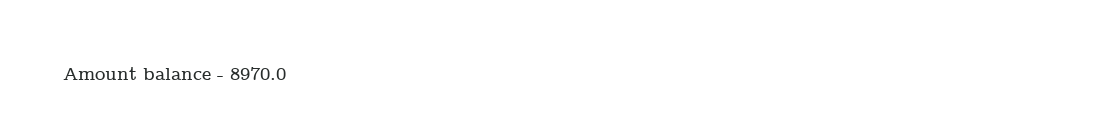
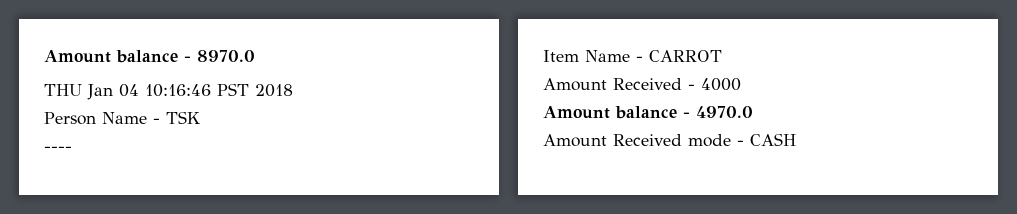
+ THU Jan 04 10:16:46 PST 2018
+ Person Name - TSK
+ ----
+ Item Name - CARROT
+ Amount Received - 4000
+ Amount balance - 4970.0
+ Amount Received mode - CASH

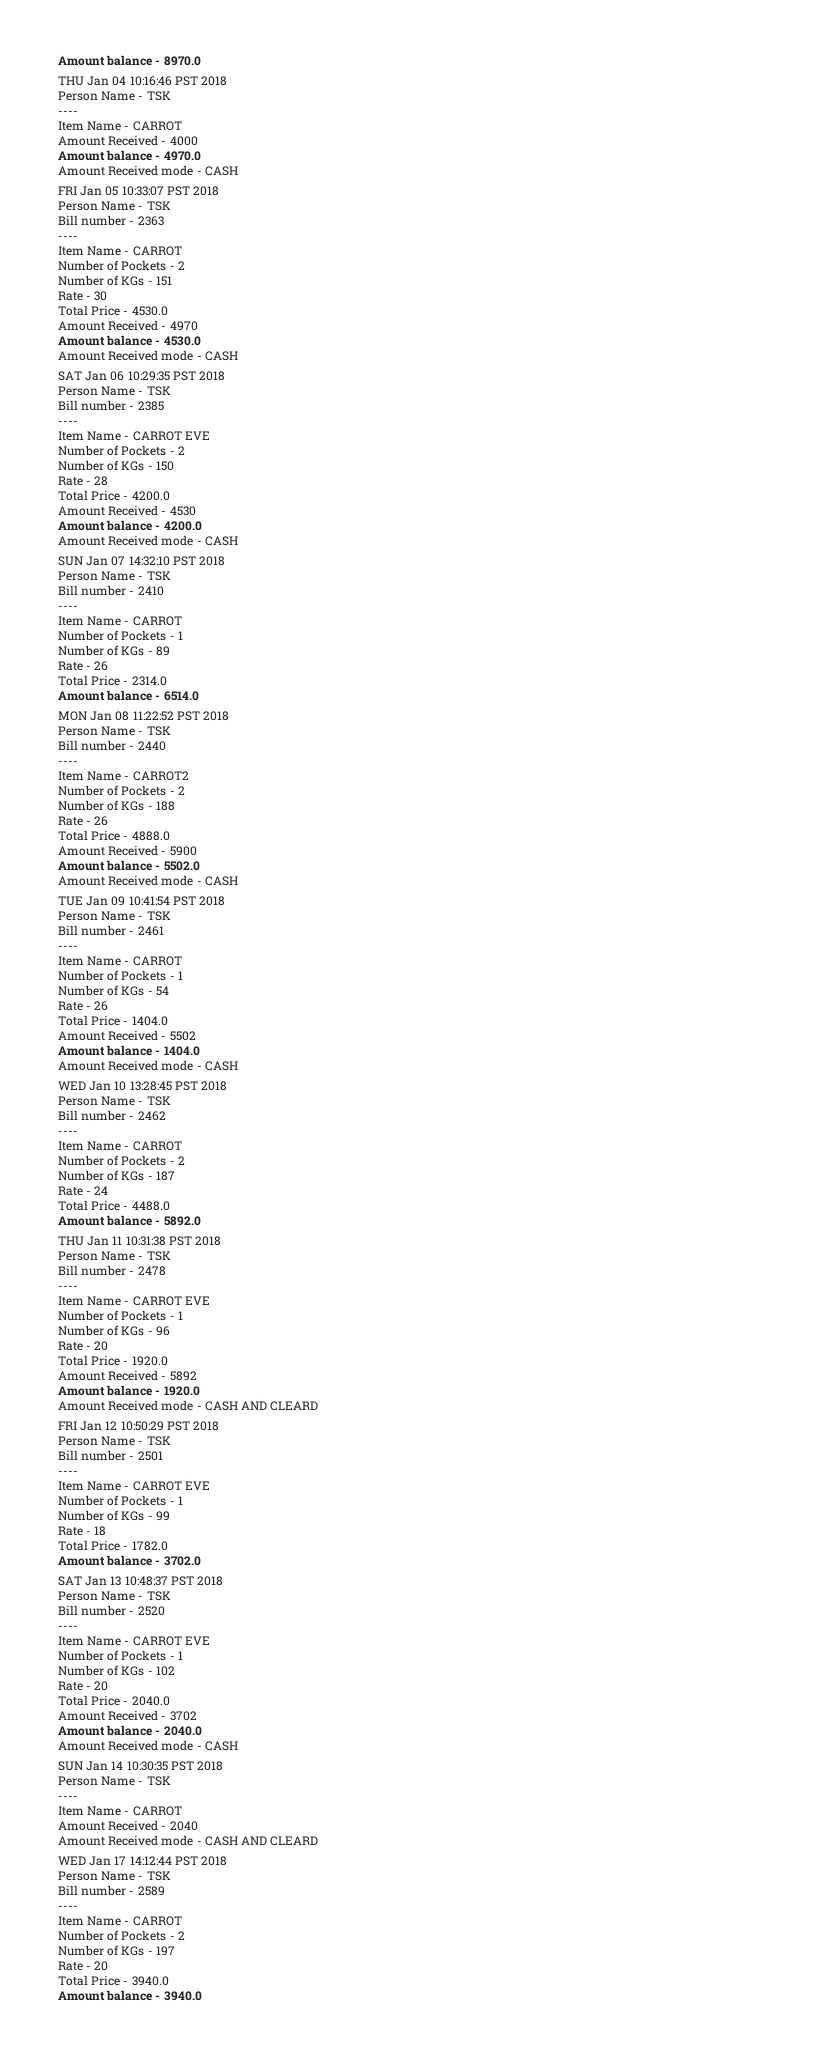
+ FRI Jan 05 10:33:07 PST 2018
+ Person Name - TSK
+ Bill number - 2363
+ ----
+ Item Name - CARROT
+ Number of Pockets - 2
+ Number of KGs - 151
+ Rate - 30
+ Total Price - 4530.0
+ Amount Received - 4970
+ Amount balance - 4530.0
+ Amount Received mode - CASH
+ SAT Jan 06 10:29:35 PST 2018
+ Person Name - TSK
+ Bill number - 2385
+ ----
+ Item Name - CARROT EVE
+ Number of Pockets - 2
+ Number of KGs - 150
+ Rate - 28
+ Total Price - 4200.0
+ Amount Received - 4530
+ Amount balance - 4200.0
+ Amount Received mode - CASH
+ SUN Jan 07 14:32:10 PST 2018
+ Person Name - TSK
+ Bill number - 2410
+ ----
+ Item Name - CARROT
+ Number of Pockets - 1
+ Number of KGs - 89
+ Rate - 26
+ Total Price - 2314.0
+ Amount balance - 6514.0
+ MON Jan 08 11:22:52 PST 2018
+ Person Name - TSK
+ Bill number - 2440
+ ----
+ Item Name - CARROT2
+ Number of Pockets - 2
+ Number of KGs - 188
+ Rate - 26
+ Total Price - 4888.0
+ Amount Received - 5900
+ Amount balance - 5502.0
+ Amount Received mode - CASH
+ TUE Jan 09 10:41:54 PST 2018
+ Person Name - TSK
+ Bill number - 2461
+ ----
+ Item Name - CARROT
+ Number of Pockets - 1
+ Number of KGs - 54
+ Rate - 26
+ Total Price - 1404.0
+ Amount Received - 5502
+ Amount balance - 1404.0
+ Amount Received mode - CASH
+ WED Jan 10 13:28:45 PST 2018
+ Person Name - TSK
+ Bill number - 2462
+ ----
+ Item Name - CARROT
+ Number of Pockets - 2
+ Number of KGs - 187
+ Rate - 24
+ Total Price - 4488.0
+ Amount balance - 5892.0
+ THU Jan 11 10:31:38 PST 2018
+ Person Name - TSK
+ Bill number - 2478
+ ----
+ Item Name - CARROT EVE
+ Number of Pockets - 1
+ Number of KGs - 96
+ Rate - 20
+ Total Price - 1920.0
+ Amount Received - 5892
+ Amount balance - 1920.0
+ Amount Received mode - CASH AND CLEARD
+ FRI Jan 12 10:50:29 PST 2018
+ Person Name - TSK
+ Bill number - 2501
+ ----
+ Item Name - CARROT EVE
+ Number of Pockets - 1
+ Number of KGs - 99
+ Rate - 18
+ Total Price - 1782.0
+ Amount balance - 3702.0
+ SAT Jan 13 10:48:37 PST 2018
+ Person Name - TSK
+ Bill number - 2520
+ ----
+ Item Name - CARROT EVE
+ Number of Pockets - 1
+ Number of KGs - 102
+ Rate - 20
+ Total Price - 2040.0
+ Amount Received - 3702
+ Amount balance - 2040.0
+ Amount Received mode - CASH
+ SUN Jan 14 10:30:35 PST 2018
+ Person Name - TSK
+ ----
+ Item Name - CARROT
+ Amount Received - 2040
+ Amount Received mode - CASH AND CLEARD
+ WED Jan 17 14:12:44 PST 2018
+ Person Name - TSK
+ Bill number - 2589
+ ----
+ Item Name - CARROT
+ Number of Pockets - 2
+ Number of KGs - 197
+ Rate - 20
+ Total Price - 3940.0
+ Amount balance - 3940.0

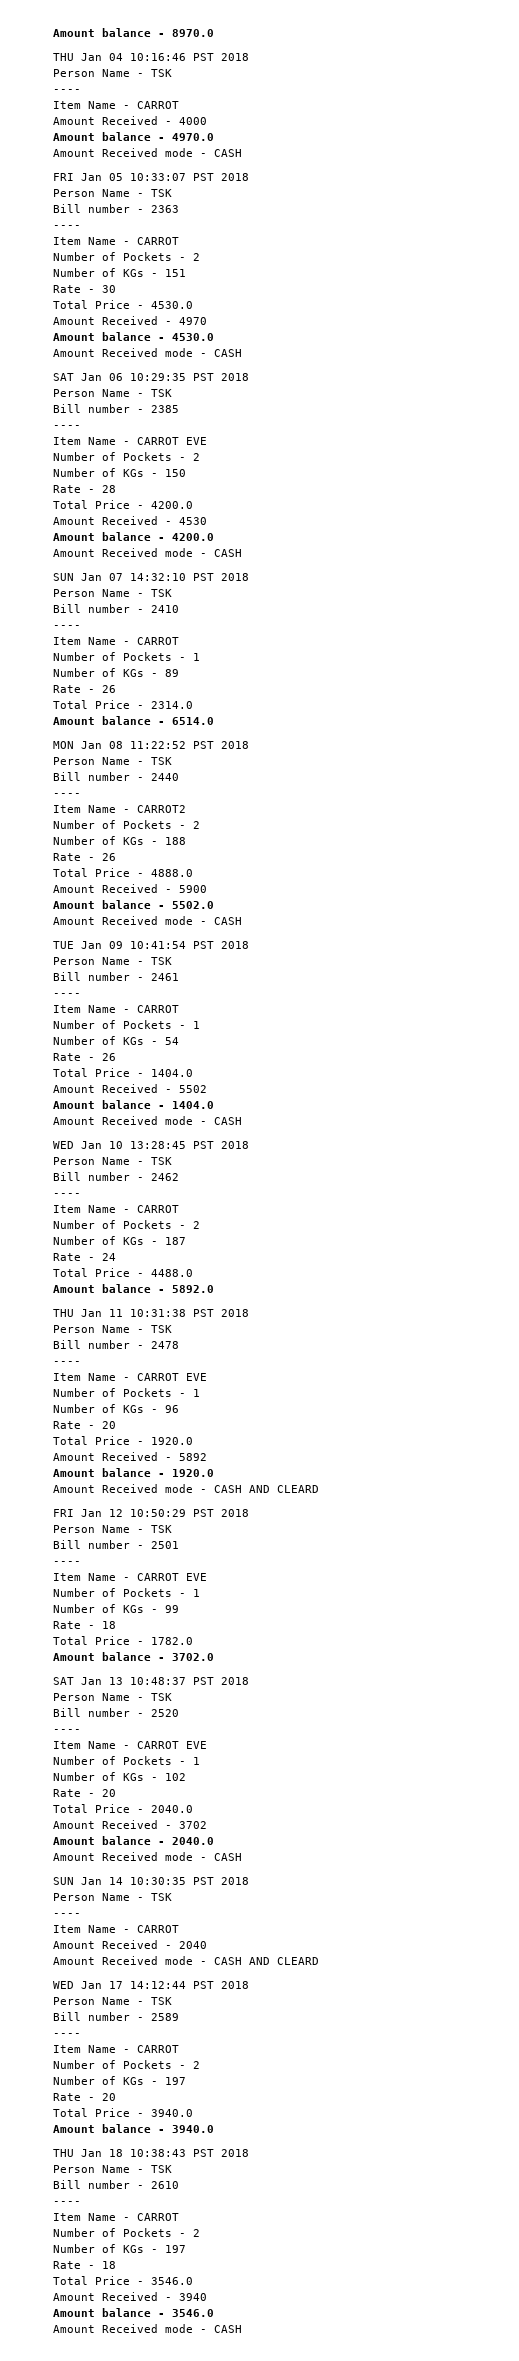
+ THU Jan 18 10:38:43 PST 2018
+ Person Name - TSK
+ Bill number - 2610
+ ----
+ Item Name - CARROT
+ Number of Pockets - 2
+ Number of KGs - 197
+ Rate - 18
+ Total Price - 3546.0
+ Amount Received - 3940
+ Amount balance - 3546.0
+ Amount Received mode - CASH

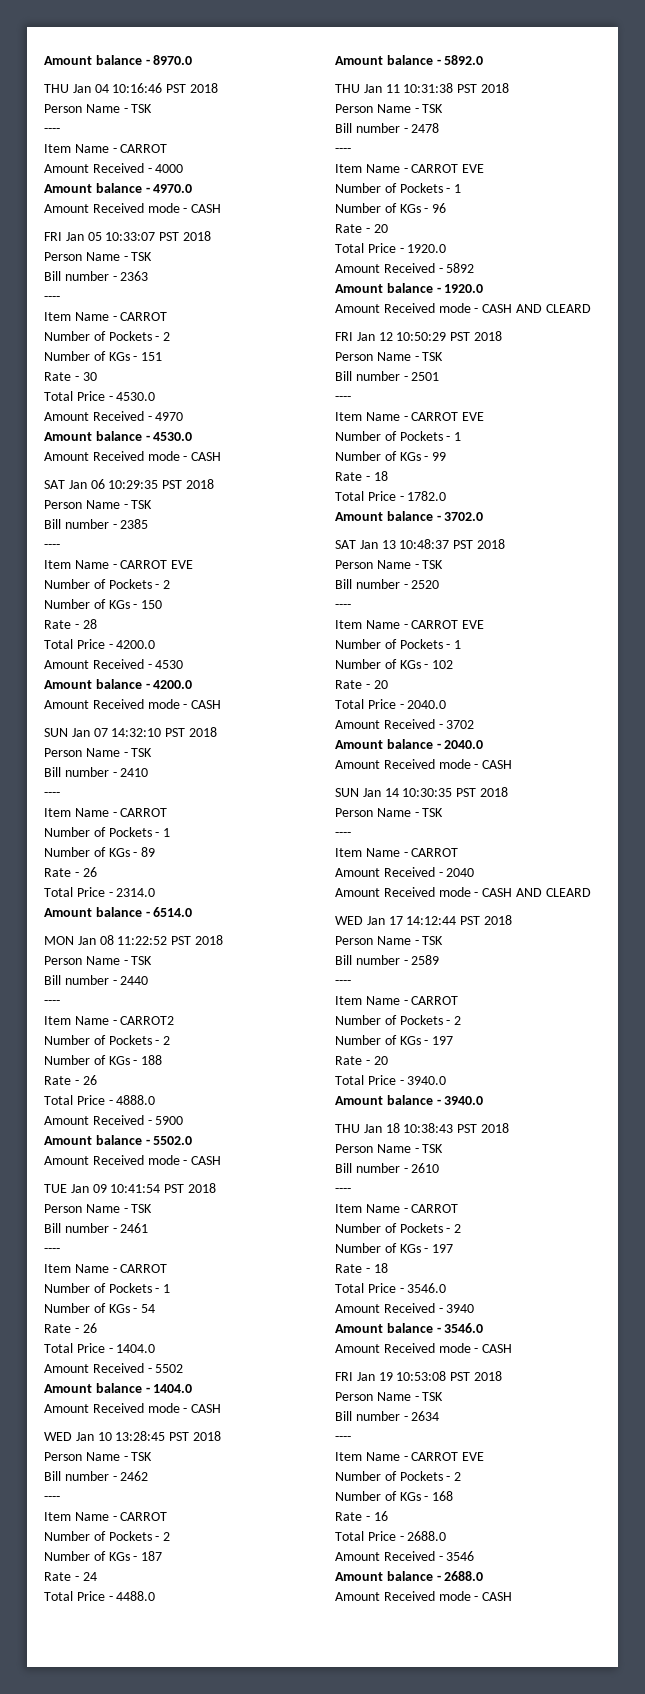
+ FRI Jan 19 10:53:08 PST 2018
+ Person Name - TSK
+ Bill number - 2634
+ ----
+ Item Name - CARROT EVE
+ Number of Pockets - 2
+ Number of KGs - 168
+ Rate - 16
+ Total Price - 2688.0
+ Amount Received - 3546
+ Amount balance - 2688.0
+ Amount Received mode - CASH

